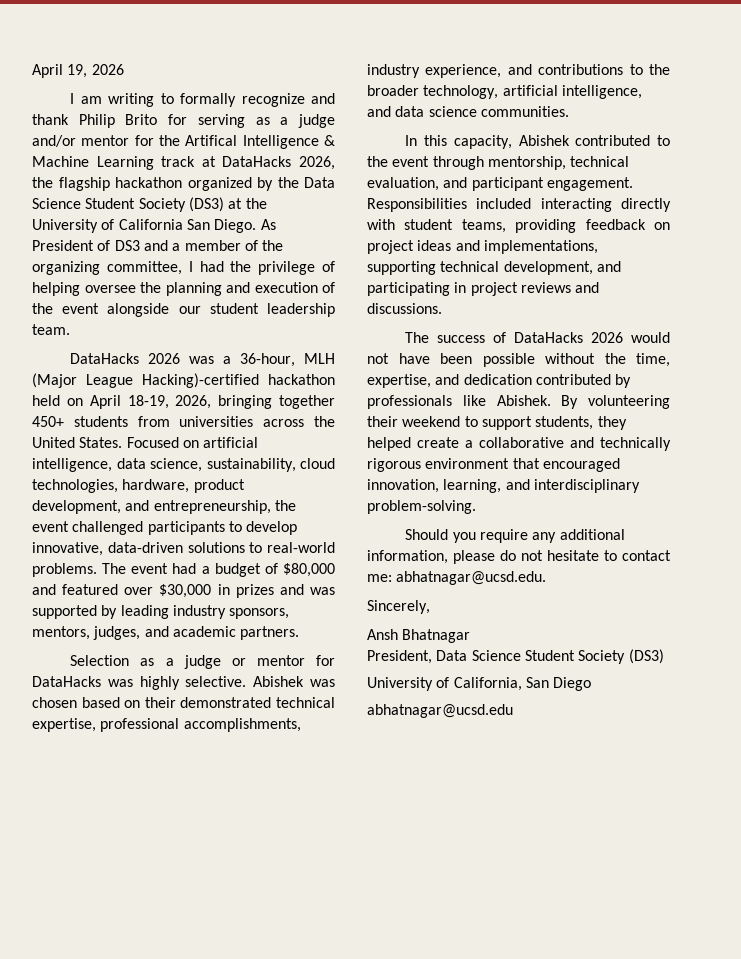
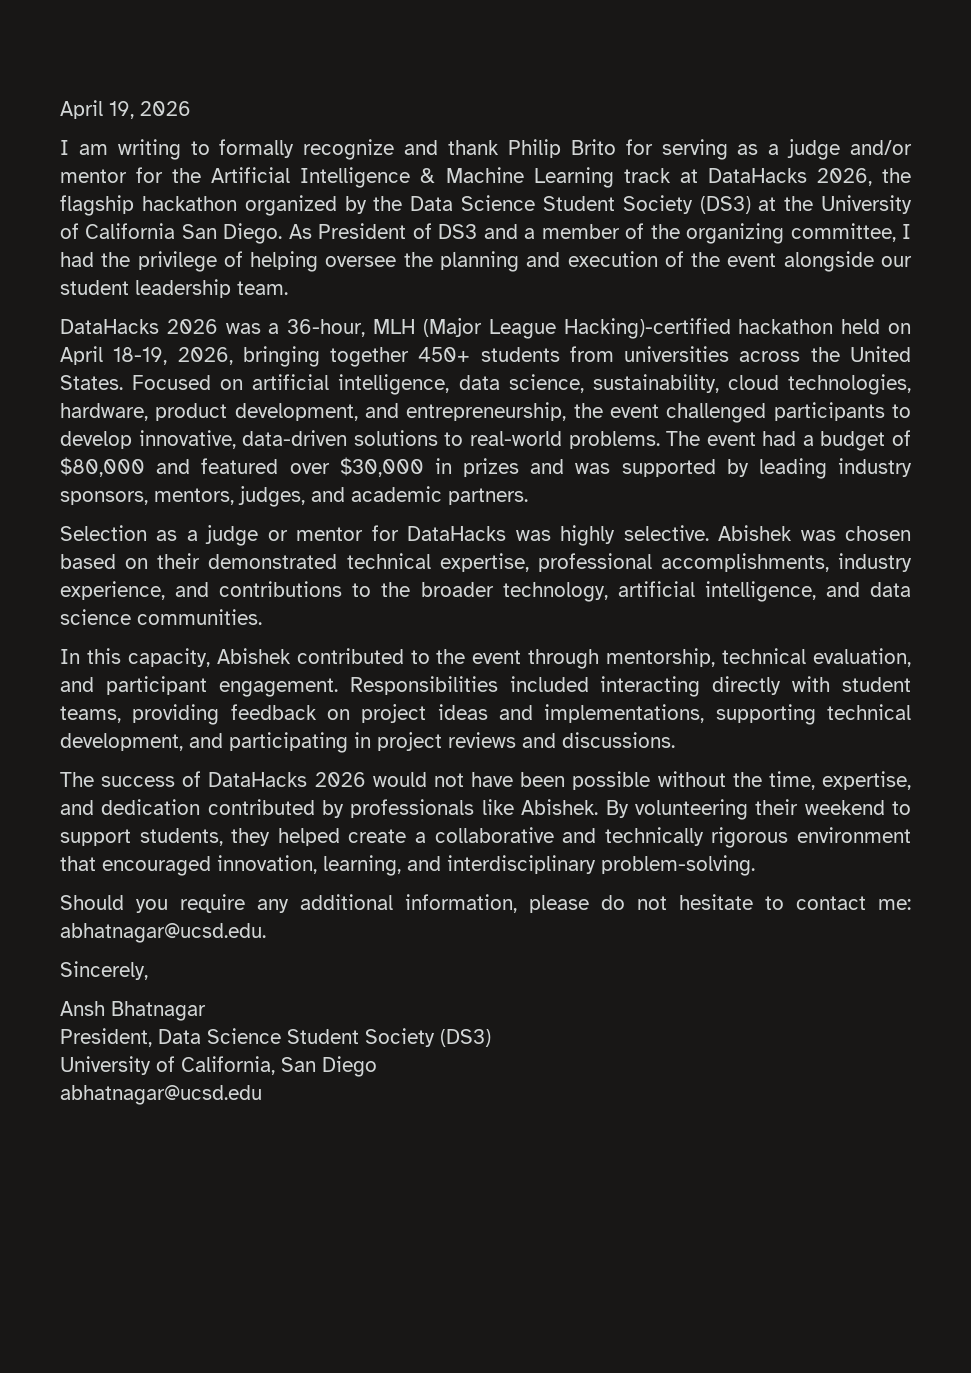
- I am writing to formally recognize and thank Philip Brito for serving as a judge and/or mentor for the Artifical Intelligence & Machine Learning track at DataHacks 2026, the flagship hackathon organized by the Data Science Student Society (DS3) at the University of California San Diego.
+ I am writing to formally recognize and thank Philip Brito for serving as a judge and/or mentor for the Artificial Intelligence & Machine Learning track at DataHacks 2026, the flagship hackathon organized by the Data Science Student Society (DS3) at the University of California San Diego.

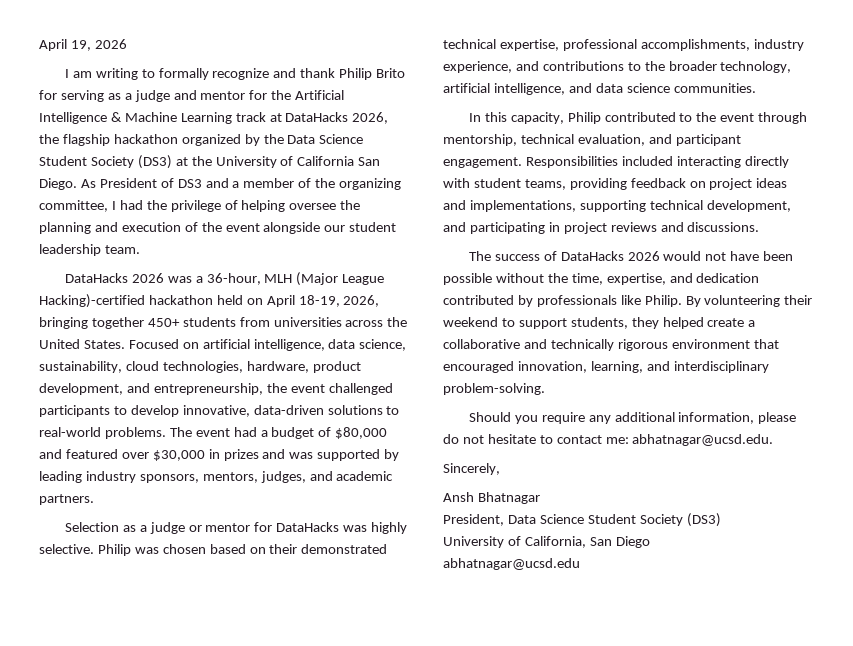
- I am writing to formally recognize and thank Philip Brito for serving as a judge and/or mentor for the Artificial Intelligence & Machine Learning track at DataHacks 2026, the flagship hackathon organized by the Data Science Student Society (DS3) at the University of California San Diego.
+ I am writing to formally recognize and thank Philip Brito for serving as a judge and mentor for the Artificial Intelligence & Machine Learning track at DataHacks 2026, the flagship hackathon organized by the Data Science Student Society (DS3) at the University of California San Diego.
- Abishek was chosen based on their demonstrated technical expertise, professional accomplishments, industry experience, and contributions to the broader technology, artificial intelligence, and data science communities.
+ Philip was chosen based on their demonstrated technical expertise, professional accomplishments, industry experience, and contributions to the broader technology, artificial intelligence, and data science communities.
- In this capacity, Abishek contributed to the event through mentorship, technical evaluation, and participant engagement.
+ In this capacity, Philip contributed to the event through mentorship, technical evaluation, and participant engagement.
- The success of DataHacks 2026 would not have been possible without the time, expertise, and dedication contributed by professionals like Abishek.
+ The success of DataHacks 2026 would not have been possible without the time, expertise, and dedication contributed by professionals like Philip.

